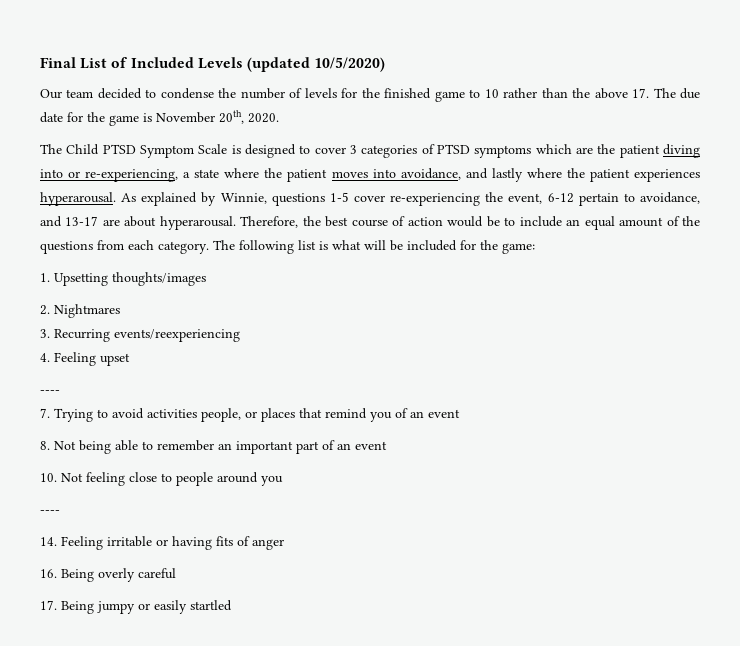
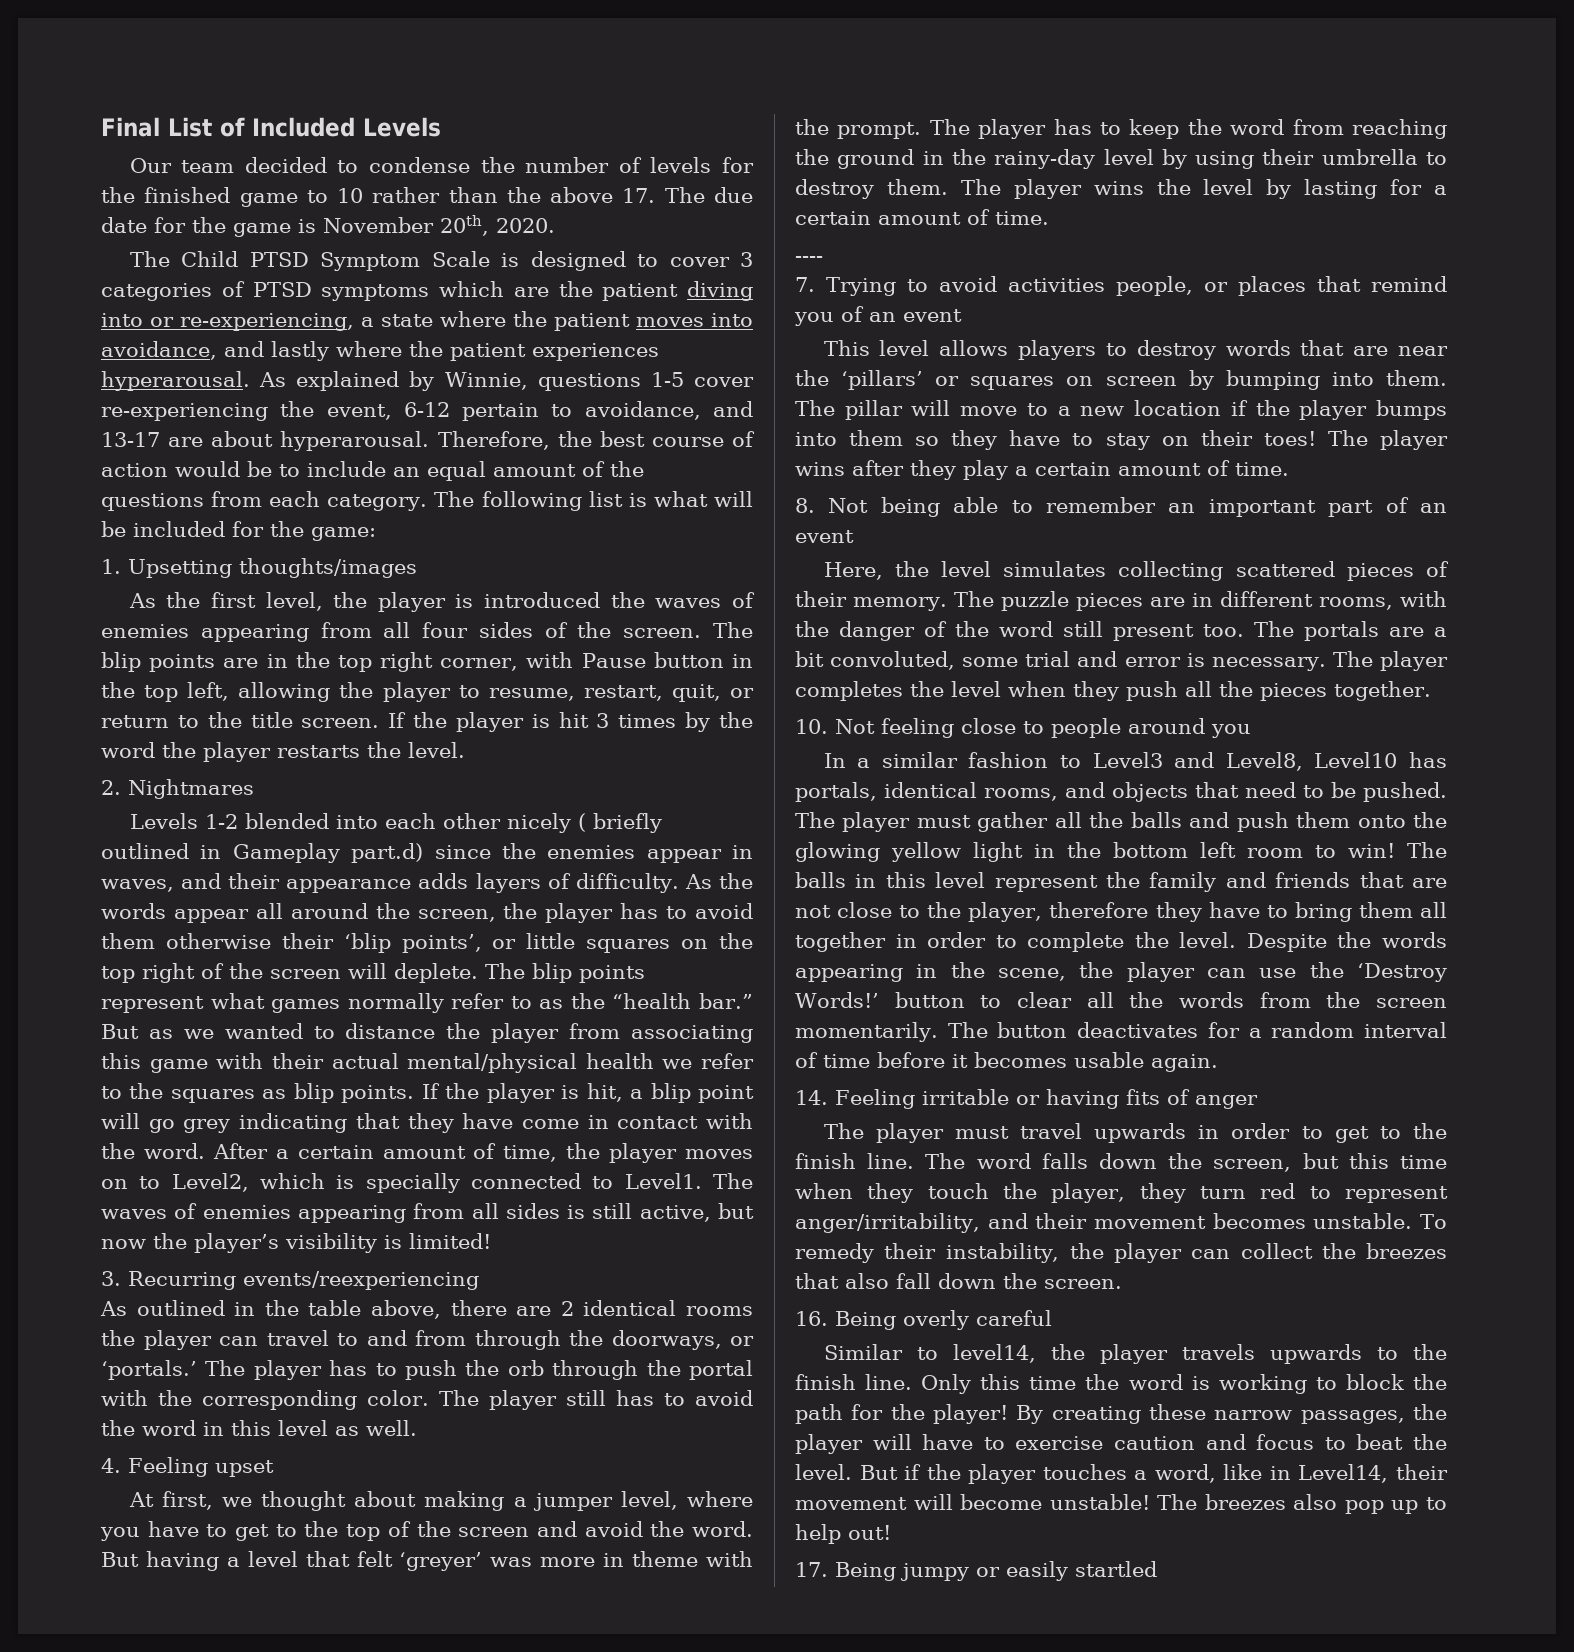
- Final List of Included Levels (updated 10/5/2020)
+ Final List of Included Levels
+ As the first level, the player is introduced the waves of enemies appearing from all four sides of the screen. The blip points are in the top right corner, with Pause button in the top left, allowing the player to resume, restart, quit, or return to the title screen. If the player is hit 3 times by the word the player restarts the level.
  2. Nightmares
+ Levels 1-2 blended into each other nicely ( briefly outlined in Gameplay part.d) since the enemies appear in waves, and their appearance adds layers of difficulty. As the words appear all around the screen, the player has to avoid them otherwise their ‘blip points’, or little squares on the top right of the screen will deplete. The blip points represent what games normally refer to as the “health bar.” But as we wanted to distance the player from associating this game with their actual mental/physical health we refer to the squares as blip points. If the player is hit, a blip point will go grey indicating that they have come in contact with the word. After a certain amount of time, the player moves on to Level2, which is specially connected to Level1. The waves of enemies appearing from all sides is still active, but now the player’s visibility is limited!
  3. Recurring events/reexperiencing
+ As outlined in the table above, there are 2 identical rooms the player can travel to and from through the doorways, or ‘portals.’ The player has to push the orb through the portal with the corresponding color. The player still has to avoid the word in this level as well.
  4. Feeling upset
+ At first, we thought about making a jumper level, where you have to get to the top of the screen and avoid the word. But having a level that felt ‘greyer’ was more in theme with the prompt. The player has to keep the word from reaching the ground in the rainy-day level by using their umbrella to destroy them. The player wins the level by lasting for a certain amount of time.
+ This level allows players to destroy words that are near the ‘pillars’ or squares on screen by bumping into them. The pillar will move to a new location if the player bumps into them so they have to stay on their toes! The player wins after they play a certain amount of time.
+ Here, the level simulates collecting scattered pieces of their memory. The puzzle pieces are in different rooms, with the danger of the word still present too. The portals are a bit convoluted, some trial and error is necessary. The player completes the level when they push all the pieces together.
  10. Not feeling close to people around you
- ----
+ In a similar fashion to Level3 and Level8, Level10 has portals, identical rooms, and objects that need to be pushed. The player must gather all the balls and push them onto the glowing yellow light in the bottom left room to win! The balls in this level represent the family and friends that are not close to the player, therefore they have to bring them all together in order to complete the level. Despite the words appearing in the scene, the player can use the ‘Destroy Words!’ button to clear all the words from the screen momentarily. The button deactivates for a random interval of time before it becomes usable again.
+ The player must travel upwards in order to get to the finish line. The word falls down the screen, but this time when they touch the player, they turn red to represent anger/irritability, and their movement becomes unstable. To remedy their instability, the player can collect the breezes that also fall down the screen.
  16. Being overly careful
+ Similar to level14, the player travels upwards to the finish line. Only this time the word is working to block the path for the player! By creating these narrow passages, the player will have to exercise caution and focus to beat the level. But if the player touches a word, like in Level14, their movement will become unstable! The breezes also pop up to help out!

